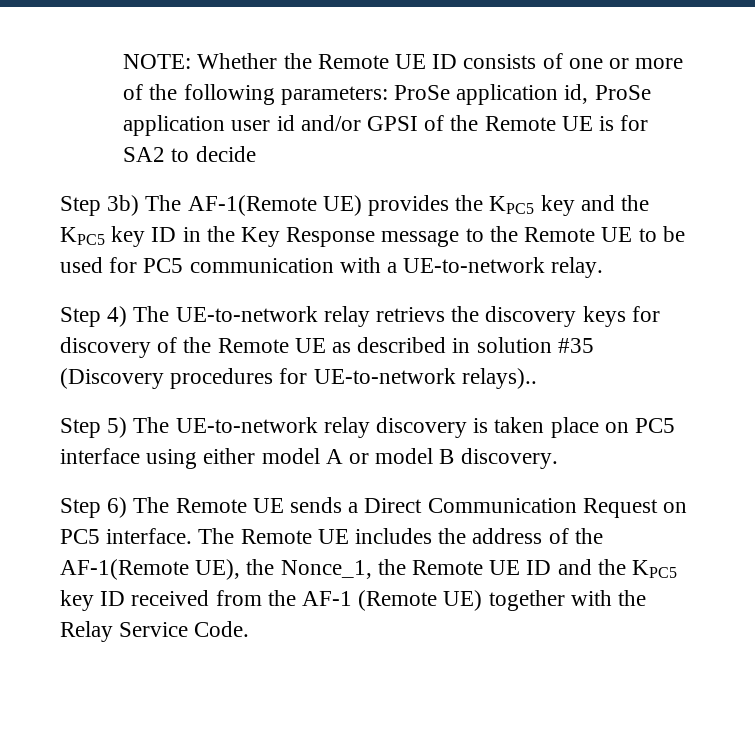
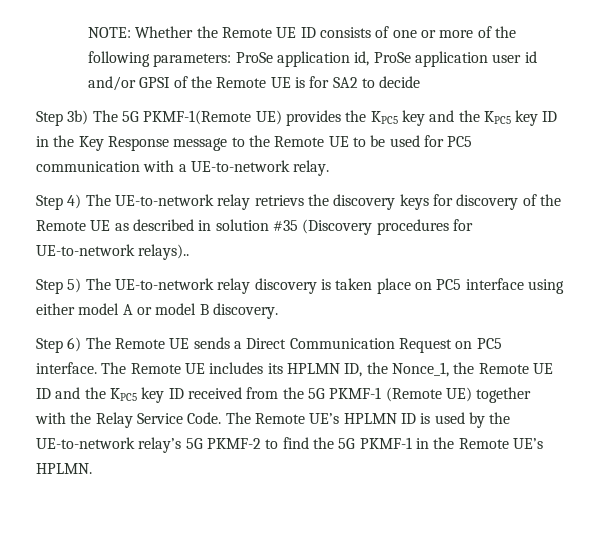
- Step 3b) The AF-1(Remote UE) provides the KPC5 key and the KPC5 key ID in the Key Response message to the Remote UE to be used for PC5 communication with a UE-to-network relay.
+ Step 3b) The 5G PKMF-1(Remote UE) provides the KPC5 key and the KPC5 key ID in the Key Response message to the Remote UE to be used for PC5 communication with a UE-to-network relay.
- The Remote UE includes the address of the AF-1(Remote UE), the Nonce_1, the Remote UE ID and the KPC5 key ID received from the AF-1 (Remote UE) together with the Relay Service Code.
+ The Remote UE includes its HPLMN ID, the Nonce_1, the Remote UE ID and the KPC5 key ID received from the 5G PKMF-1 (Remote UE) together with the Relay Service Code.
+ The Remote UE’s HPLMN ID is used by the UE-to-network relay’s 5G PKMF-2 to find the 5G PKMF-1 in the Remote UE’s HPLMN.

